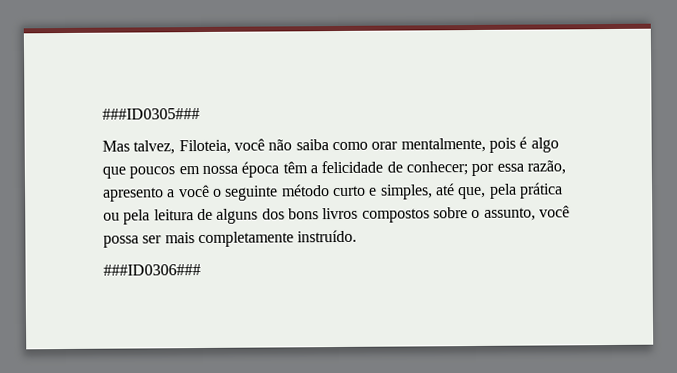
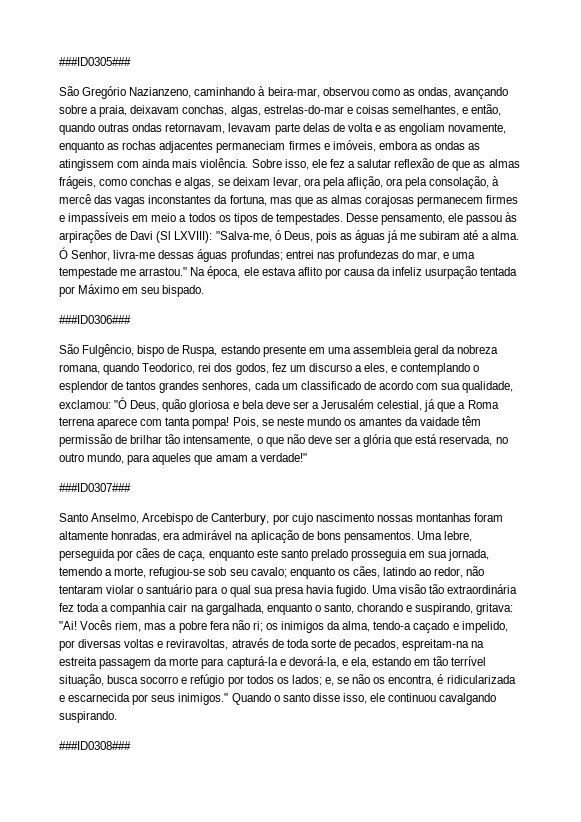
- Mas talvez, Filoteia, você não saiba como orar mentalmente, pois é algo que poucos em nossa época têm a felicidade de conhecer; por essa razão, apresento a você o seguinte método curto e simples, até que, pela prática ou pela leitura de alguns dos bons livros compostos sobre o assunto, você possa ser mais completamente instruído.
+ São Gregório Nazianzeno, caminhando à beira-mar, observou como as ondas, avançando sobre a praia, deixavam conchas, algas, estrelas-do-mar e coisas semelhantes, e então, quando outras ondas retornavam, levavam parte delas de volta e as engoliam novamente, enquanto as rochas adjacentes permaneciam firmes e imóveis, embora as ondas as atingissem com ainda mais violência. Sobre isso, ele fez a salutar reflexão de que as almas frágeis, como conchas e algas, se deixam levar, ora pela aflição, ora pela consolação, à mercê das vagas inconstantes da fortuna, mas que as almas corajosas permanecem firmes e impassíveis em meio a todos os tipos de tempestades. Desse pensamento, ele passou às arpirações de Davi (Sl LXVIII): "Salva-me, ó Deus, pois as águas já me subiram até a alma. Ó Senhor, livra-me dessas águas profundas; entrei nas profundezas do mar, e uma tempestade me arrastou." Na época, ele estava aflito por causa da infeliz usurpação tentada por Máximo em seu bispado.
  ###ID0306###
+ São Fulgêncio, bispo de Ruspa, estando presente em uma assembleia geral da nobreza romana, quando Teodorico, rei dos godos, fez um discurso a eles, e contemplando o esplendor de tantos grandes senhores, cada um classificado de acordo com sua qualidade, exclamou: "Ó Deus, quão gloriosa e bela deve ser a Jerusalém celestial, já que a Roma terrena aparece com tanta pompa! Pois, se neste mundo os amantes da vaidade têm permissão de brilhar tão intensamente, o que não deve ser a glória que está reservada, no outro mundo, para aqueles que amam a verdade!"
+ ###ID0307###
+ Santo Anselmo, Arcebispo de Canterbury, por cujo nascimento nossas montanhas foram altamente honradas, era admirável na aplicação de bons pensamentos. Uma lebre, perseguida por cães de caça, enquanto este santo prelado prosseguia em sua jornada, temendo a morte, refugiou-se sob seu cavalo; enquanto os cães, latindo ao redor, não tentaram violar o santuário para o qual sua presa havia fugido. Uma visão tão extraordinária fez toda a companhia cair na gargalhada, enquanto o santo, chorando e suspirando, gritava: "Ai! Vocês riem, mas a pobre fera não ri; os inimigos da alma, tendo-a caçado e impelido, por diversas voltas e reviravoltas, através de toda sorte de pecados, espreitam-na na estreita passagem da morte para capturá-la e devorá-la, e ela, estando em tão terrível situação, busca socorro e refúgio por todos os lados; e, se não os encontra, é ridicularizada e escarnecida por seus inimigos." Quando o santo disse isso, ele continuou cavalgando suspirando.
+ ###ID0308###

